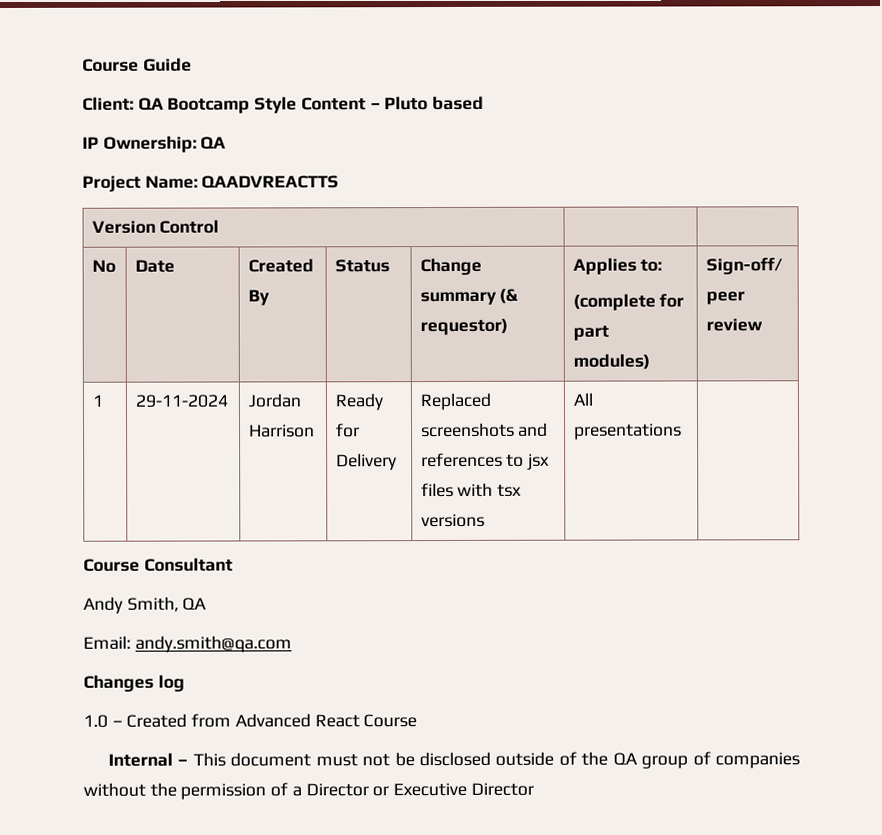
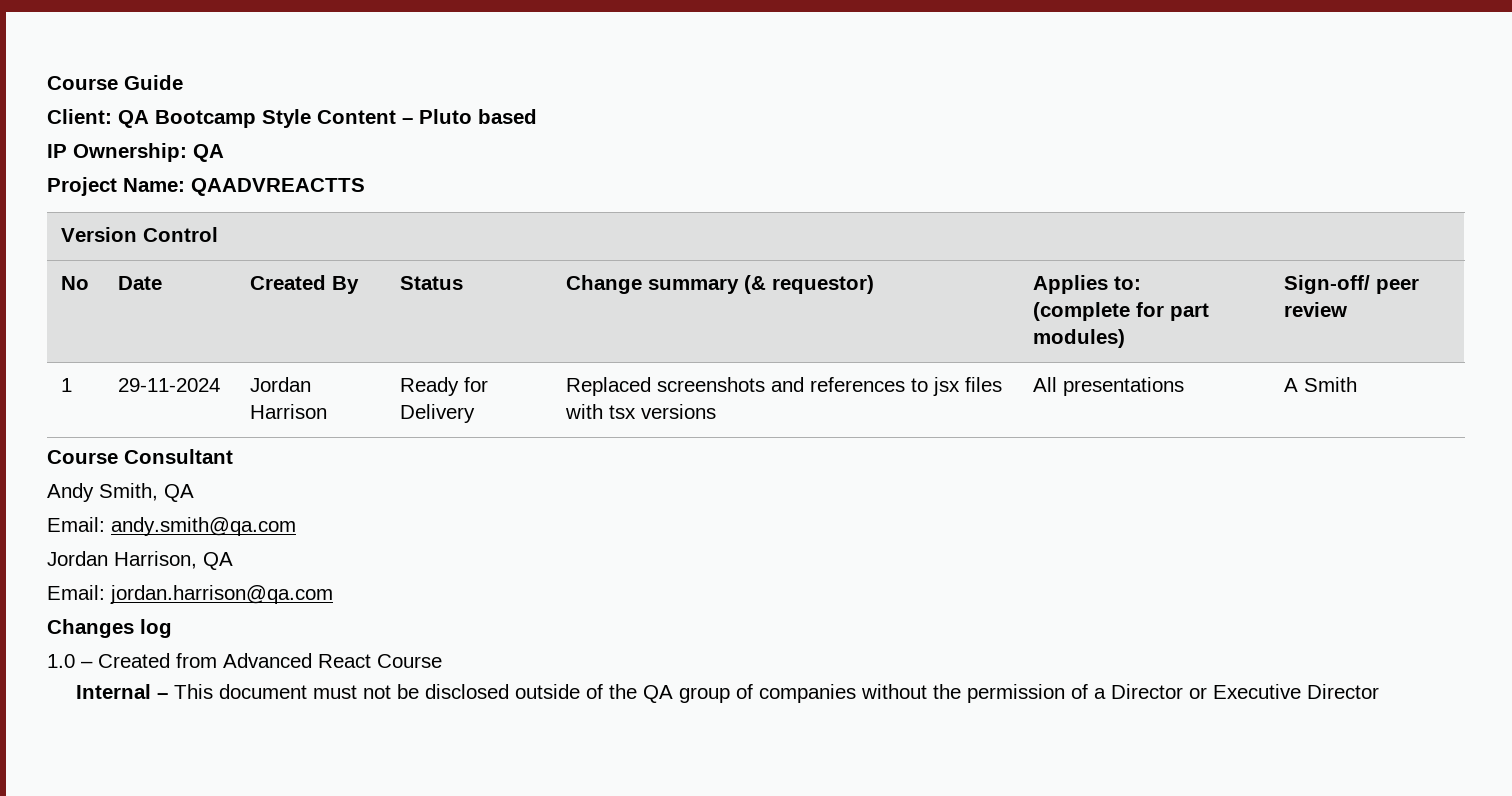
- 1 | 29-11-2024 | Jordan Harrison | Ready for Delivery | Replaced screenshots and references to jsx files with tsx versions | All presentations |
+ 1 | 29-11-2024 | Jordan Harrison | Ready for Delivery | Replaced screenshots and references to jsx files with tsx versions | All presentations | A Smith
+ Jordan Harrison, QA
+ Email: jordan.harrison@qa.com

